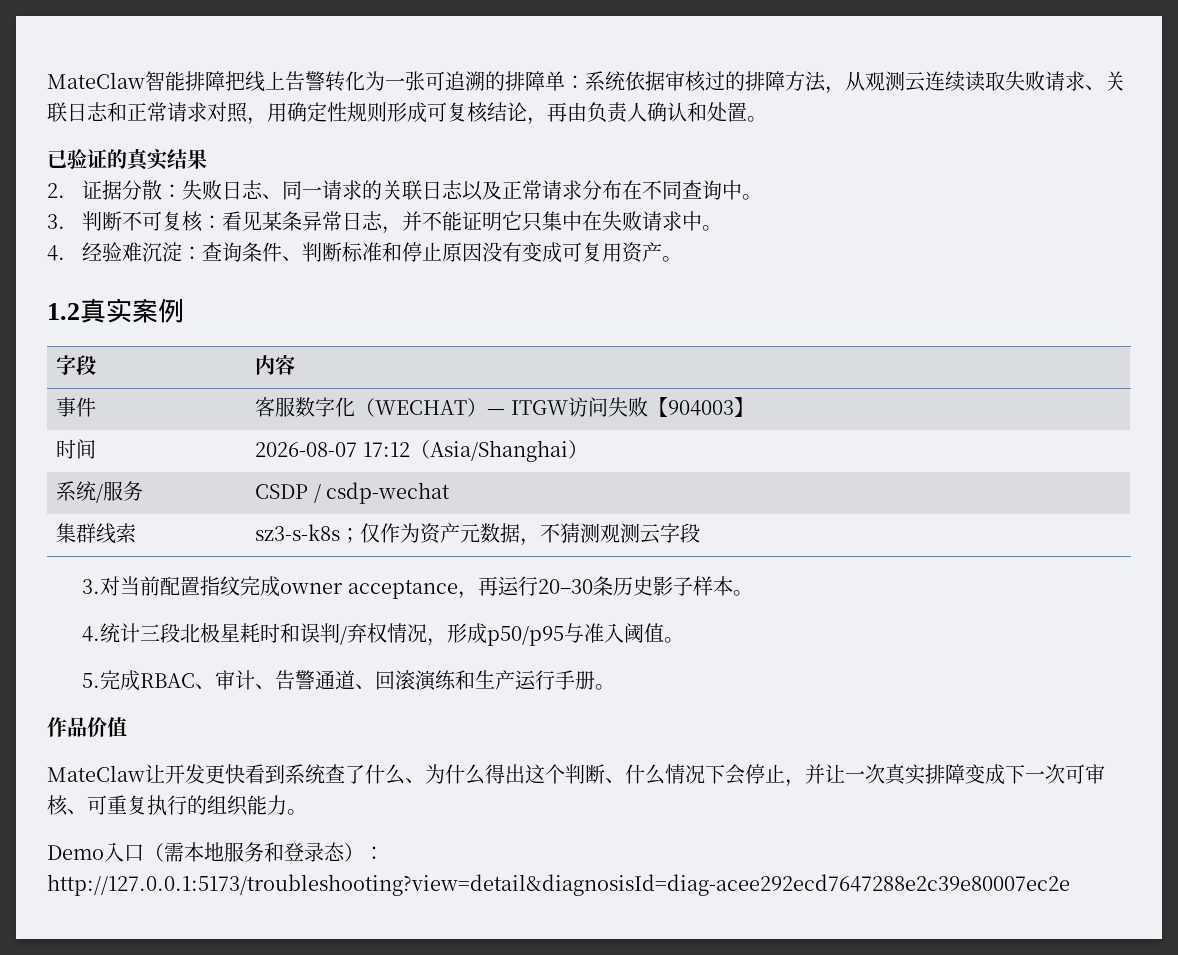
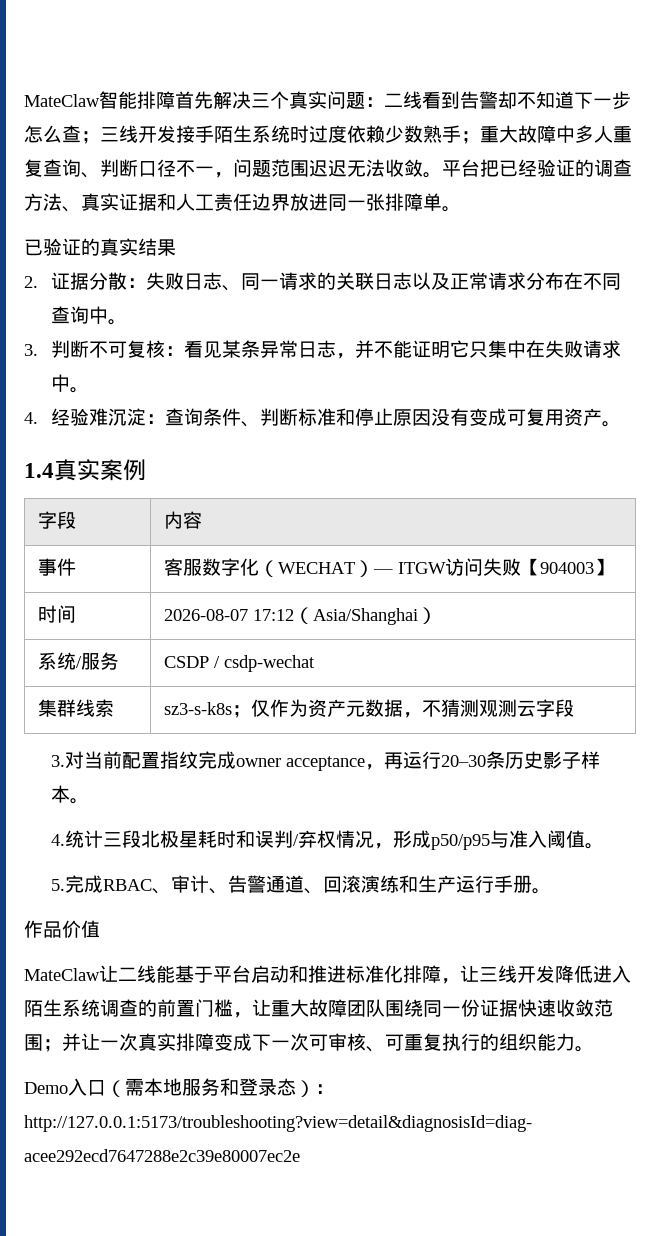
- MateClaw智能排障把线上告警转化为一张可追溯的排障单：系统依据审核过的排障方法，从观测云连续读取失败请求、关联日志和正常请求对照，用确定性规则形成可复核结论，再由负责人确认和处置。
+ MateClaw智能排障首先解决三个真实问题：二线看到告警却不知道下一步怎么查；三线开发接手陌生系统时过度依赖少数熟手；重大故障中多人重复查询、判断口径不一，问题范围迟迟无法收敛。平台把已经验证的调查方法、真实证据和人工责任边界放进同一张排障单。
- 1.2真实案例
+ 1.4真实案例
- MateClaw让开发更快看到系统查了什么、为什么得出这个判断、什么情况下会停止，并让一次真实排障变成下一次可审核、可重复执行的组织能力。
+ MateClaw让二线能基于平台启动和推进标准化排障，让三线开发降低进入陌生系统调查的前置门槛，让重大故障团队围绕同一份证据快速收敛范围；并让一次真实排障变成下一次可审核、可重复执行的组织能力。

